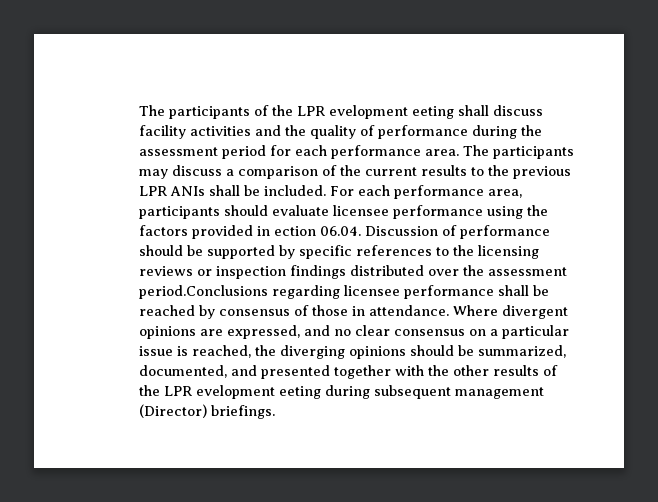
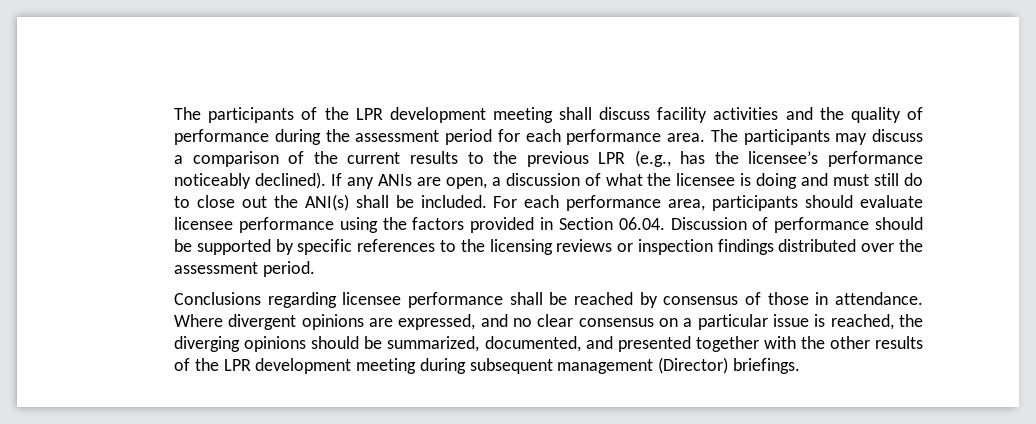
- The participants of the LPR evelopment eeting shall discuss facility activities and the quality of performance during the assessment period for each performance area.
+ The participants of the LPR development meeting shall discuss facility activities and the quality of performance during the assessment period for each performance area.
- The participants may discuss a comparison of the current results to the previous LPR ANIs shall be included.
+ The participants may discuss a comparison of the current results to the previous LPR (e.g., has the licensee’s performance noticeably declined). If any ANIs are open, a discussion of what the licensee is doing and must still do to close out the ANI(s) shall be included.
- For each performance area, participants should evaluate licensee performance using the factors provided in ection 06.04. Discussion of performance should be supported by specific references to the licensing reviews or inspection findings distributed over the assessment period.Conclusions regarding licensee performance shall be reached by consensus of those in attendance.
+ For each performance area, participants should evaluate licensee performance using the factors provided in Section 06.04. Discussion of performance should be supported by specific references to the licensing reviews or inspection findings distributed over the assessment period.
+ Conclusions regarding licensee performance shall be reached by consensus of those in attendance.
- Where divergent opinions are expressed, and no clear consensus on a particular issue is reached, the diverging opinions should be summarized, documented, and presented together with the other results of the LPR evelopment eeting during subsequent management (Director) briefings.
+ Where divergent opinions are expressed, and no clear consensus on a particular issue is reached, the diverging opinions should be summarized, documented, and presented together with the other results of the LPR development meeting during subsequent management (Director) briefings.

